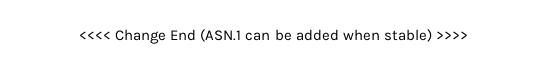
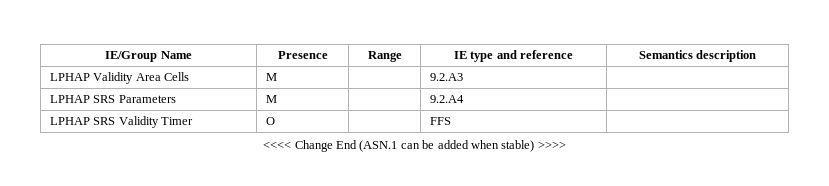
+ IE/Group Name | Presence | Range | IE type and reference | Semantics description
+ LPHAP Validity Area Cells | M | | 9.2.A3 |
+ LPHAP SRS Parameters | M | | 9.2.A4 |
+ LPHAP SRS Validity Timer | O | | FFS |

